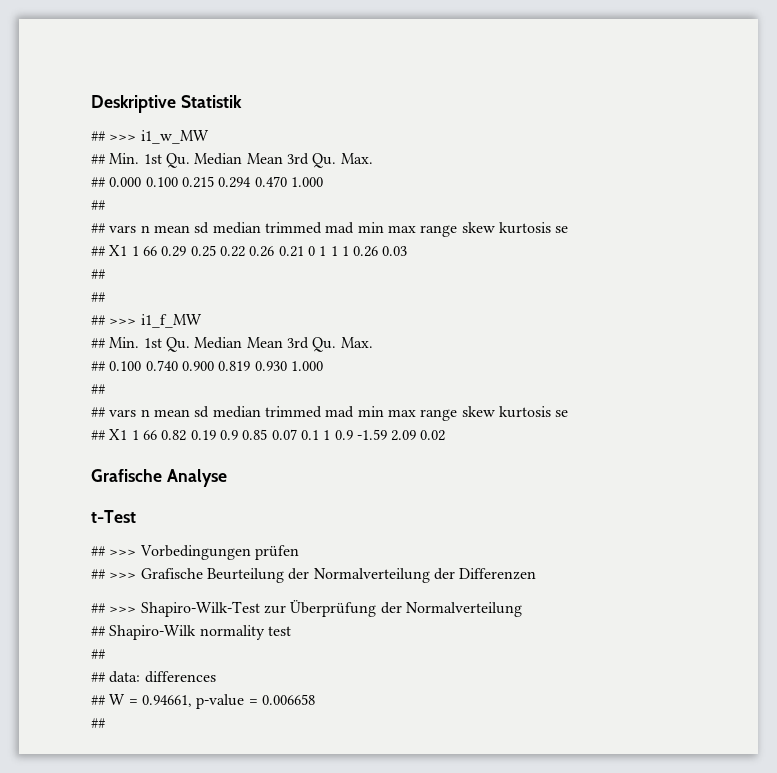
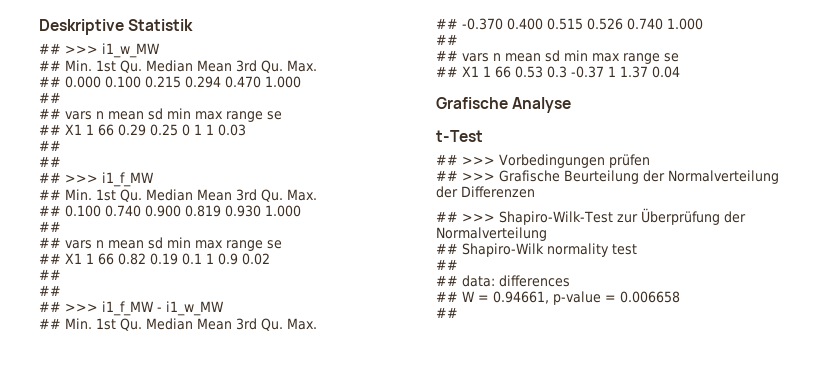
  ## 0.000 0.100 0.215 0.294 0.470 1.000
  ##
- ## vars n mean sd median trimmed mad min max range skew kurtosis se
+ ## vars n mean sd min max range se
- ## X1 1 66 0.29 0.25 0.22 0.26 0.21 0 1 1 1 0.26 0.03
+ ## X1 1 66 0.29 0.25 0 1 1 0.03
  ## 0.100 0.740 0.900 0.819 0.930 1.000
  ##
- ## vars n mean sd median trimmed mad min max range skew kurtosis se
+ ## vars n mean sd min max range se
- ## X1 1 66 0.82 0.19 0.9 0.85 0.07 0.1 1 0.9 -1.59 2.09 0.02
+ ## X1 1 66 0.82 0.19 0.1 1 0.9 0.02
+ ##
+ ##
+ ## >>> i1_f_MW - i1_w_MW
+ ## Min. 1st Qu. Median Mean 3rd Qu. Max.
+ ## -0.370 0.400 0.515 0.526 0.740 1.000
+ ##
+ ## vars n mean sd min max range se
+ ## X1 1 66 0.53 0.3 -0.37 1 1.37 0.04

